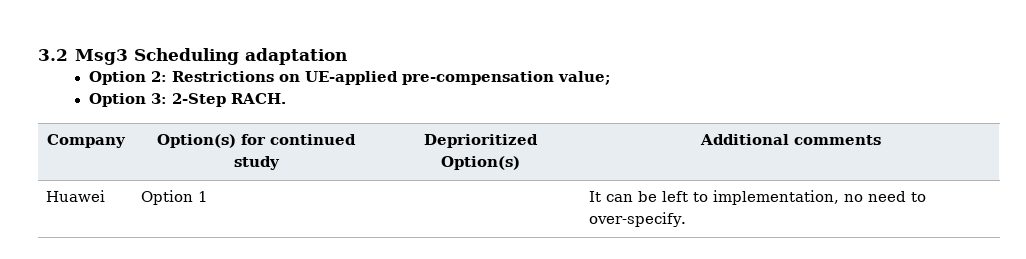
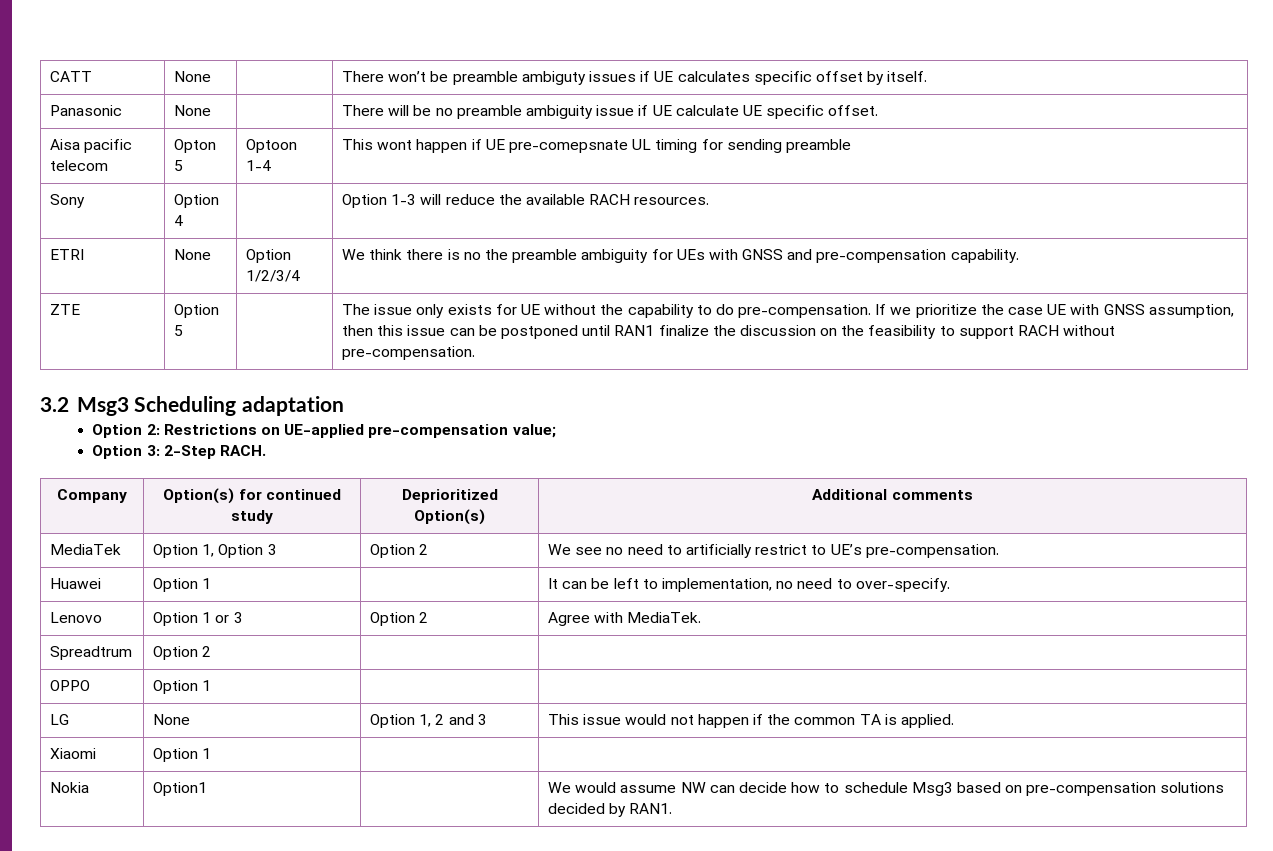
+ CATT | None | | There won’t be preamble ambiguty issues if UE calculates specific offset by itself.
+ Panasonic | None | | There will be no preamble ambiguity issue if UE calculate UE specific offset.
+ Aisa pacific telecom | Opton 5 | Optoon 1-4 | This wont happen if UE pre-comepsnate UL timing for sending preamble
+ Sony | Option 4 | | Option 1-3 will reduce the available RACH resources.
+ ETRI | None | Option 1/2/3/4 | We think there is no the preamble ambiguity for UEs with GNSS and pre-compensation capability.
+ ZTE | Option 5 | | The issue only exists for UE without the capability to do pre-compensation. If we prioritize the case UE with GNSS assumption, then this issue can be postponed until RAN1 finalize the discussion on the feasibility to support RACH without pre-compensation.
+ MediaTek | Option 1, Option 3 | Option 2 | We see no need to artificially restrict to UE’s pre-compensation.
+ Lenovo | Option 1 or 3 | Option 2 | Agree with MediaTek.
+ Spreadtrum | Option 2 | |
+ OPPO | Option 1 | |
+ LG | None | Option 1, 2 and 3 | This issue would not happen if the common TA is applied.
+ Xiaomi | Option 1 | |
+ Nokia | Option1 | | We would assume NW can decide how to schedule Msg3 based on pre-compensation solutions decided by RAN1.

